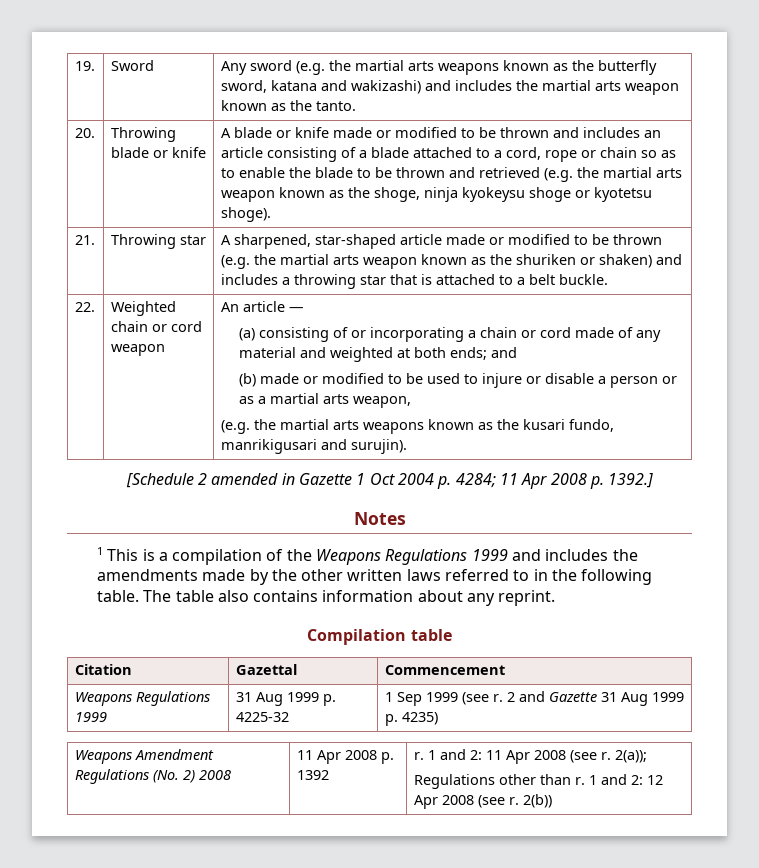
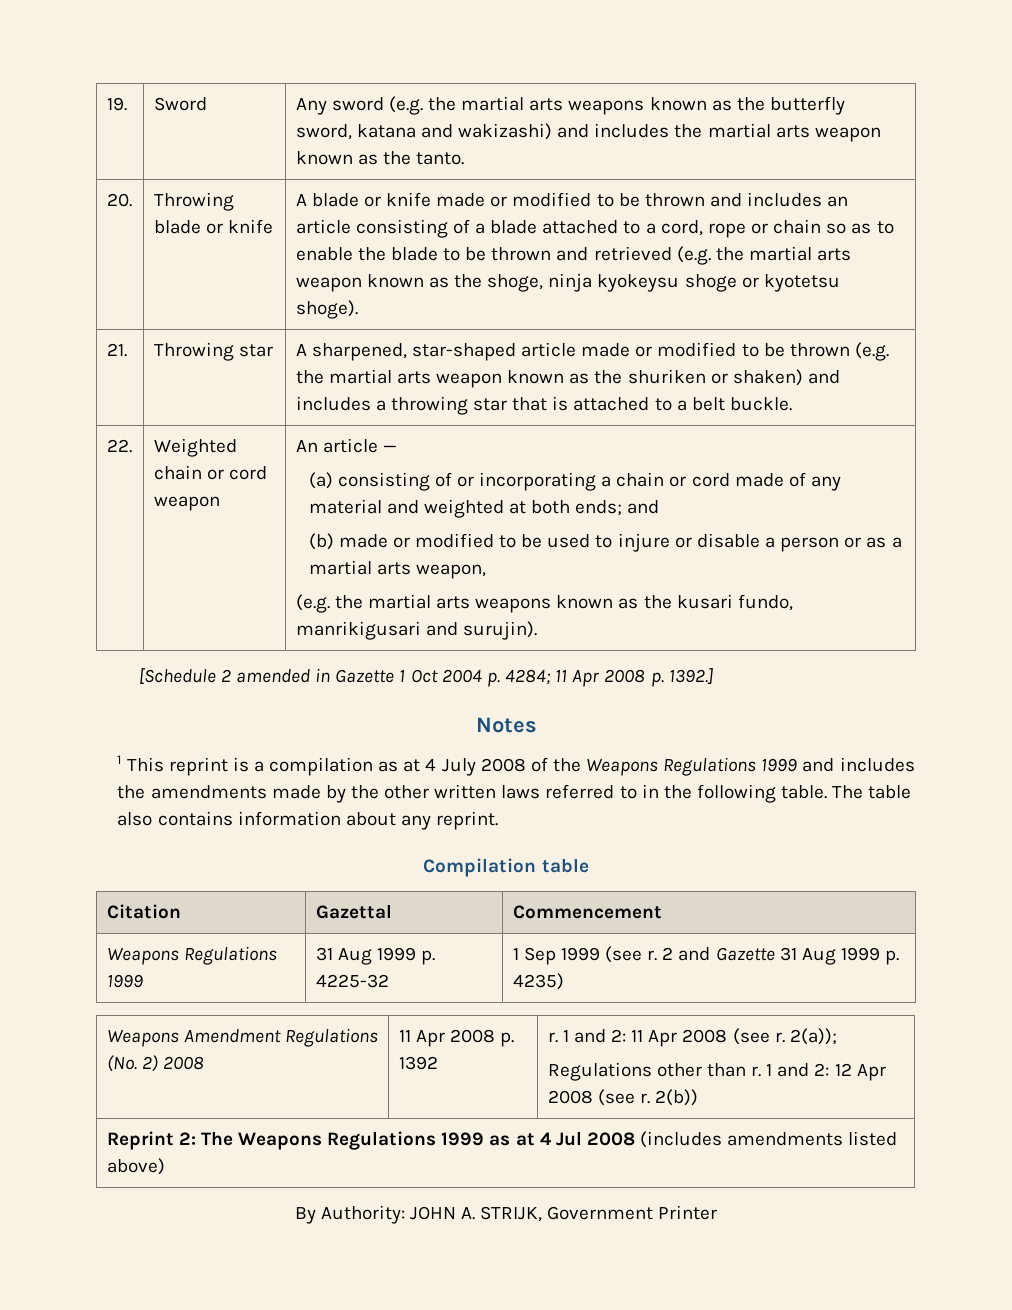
- 1 This is a compilation of the Weapons Regulations 1999 and includes the amendments made by the other written laws referred to in the following table.
+ 1 This reprint is a compilation as at 4 July 2008 of the Weapons Regulations 1999 and includes the amendments made by the other written laws referred to in the following table.
+ Reprint 2: The Weapons Regulations 1999 as at 4 Jul 2008 (includes amendments listed above)
+ By Authority: JOHN A. STRIJK, Government Printer

